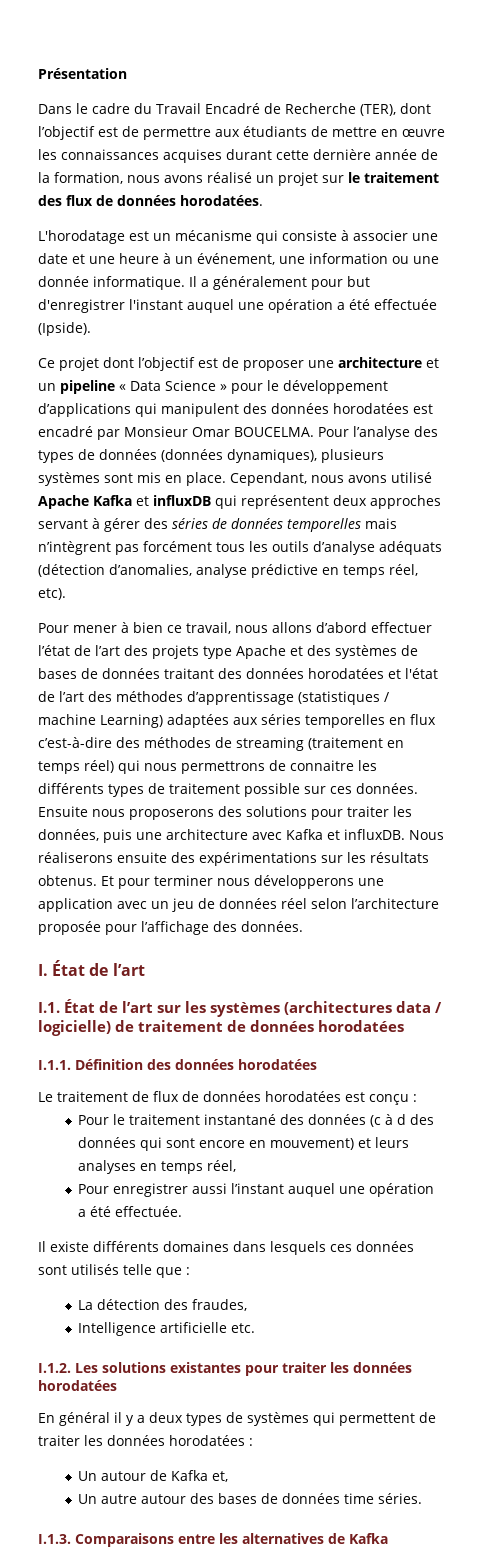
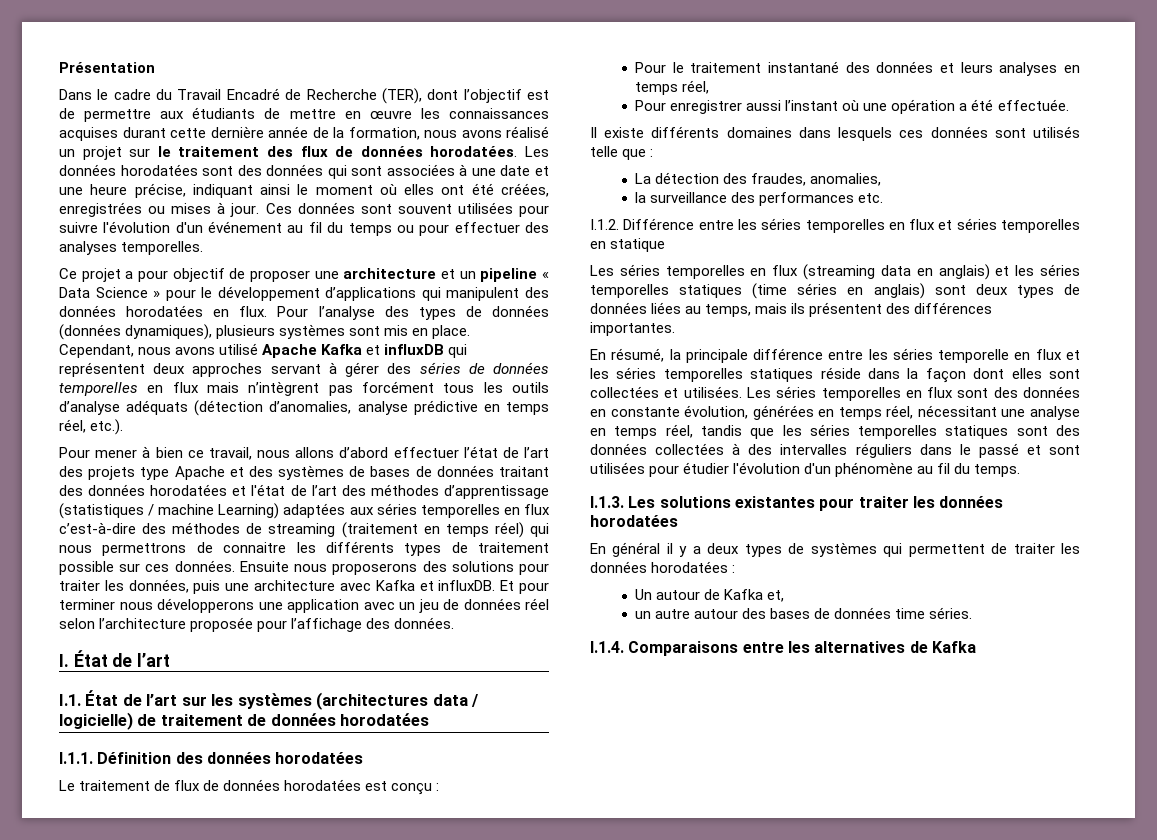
- Dans le cadre du Travail Encadré de Recherche (TER), dont l’objectif est de permettre aux étudiants de mettre en œuvre les connaissances acquises durant cette dernière année de la formation, nous avons réalisé un projet sur le traitement des flux de données horodatées.
- L'horodatage est un mécanisme qui consiste à associer une date et une heure à un événement, une information ou une donnée informatique. Il a généralement pour but d'enregistrer l'instant auquel une opération a été effectuée (Ipside).
+ Dans le cadre du Travail Encadré de Recherche (TER), dont l’objectif est de permettre aux étudiants de mettre en œuvre les connaissances acquises durant cette dernière année de la formation, nous avons réalisé un projet sur le traitement des flux de données horodatées. Les données horodatées sont des données qui sont associées à une date et une heure précise, indiquant ainsi le moment où elles ont été créées, enregistrées ou mises à jour. Ces données sont souvent utilisées pour suivre l'évolution d'un événement au fil du temps ou pour effectuer des analyses temporelles.
- Ce projet dont l’objectif est de proposer une architecture et un pipeline « Data Science » pour le développement d’applications qui manipulent des données horodatées est encadré par Monsieur Omar BOUCELMA.
+ Ce projet a pour objectif de proposer une architecture et un pipeline « Data Science » pour le développement d’applications qui manipulent des données horodatées en flux.
- Cependant, nous avons utilisé Apache Kafka et influxDB qui représentent deux approches servant à gérer des séries de données temporelles mais n’intègrent pas forcément tous les outils d’analyse adéquats (détection d’anomalies, analyse prédictive en temps réel, etc).
+ Cependant, nous avons utilisé Apache Kafka et influxDB qui représentent deux approches servant à gérer des séries de données temporelles en flux mais n’intègrent pas forcément tous les outils d’analyse adéquats (détection d’anomalies, analyse prédictive en temps réel, etc.).
- Nous réaliserons ensuite des expérimentations sur les résultats obtenus.
- Pour le traitement instantané des données (c à d des données qui sont encore en mouvement) et leurs analyses en temps réel,
+ Pour le traitement instantané des données et leurs analyses en temps réel,
- Pour enregistrer aussi l’instant auquel une opération a été effectuée.
+ Pour enregistrer aussi l’instant où une opération a été effectuée.
- La détection des fraudes,
- Intelligence artificielle etc.
- I.1.2. Les solutions existantes pour traiter les données horodatées
+ La détection des fraudes, anomalies,
+ la surveillance des performances etc.
+ I.1.2. Différence entre les séries temporelles en flux et séries temporelles en statique
+ Les séries temporelles en flux (streaming data en anglais) et les séries temporelles statiques (time séries en anglais) sont deux types de données liées au temps, mais ils présentent des différences importantes.
+ En résumé, la principale différence entre les séries temporelle en flux et les séries temporelles statiques réside dans la façon dont elles sont collectées et utilisées. Les séries temporelles en flux sont des données en constante évolution, générées en temps réel, nécessitant une analyse en temps réel, tandis que les séries temporelles statiques sont des données collectées à des intervalles réguliers dans le passé et sont utilisées pour étudier l'évolution d'un phénomène au fil du temps.
+ I.1.3. Les solutions existantes pour traiter les données horodatées
- Un autre autour des bases de données time séries.
+ un autre autour des bases de données time séries.
- I.1.3. Comparaisons entre les alternatives de Kafka
+ I.1.4. Comparaisons entre les alternatives de Kafka

